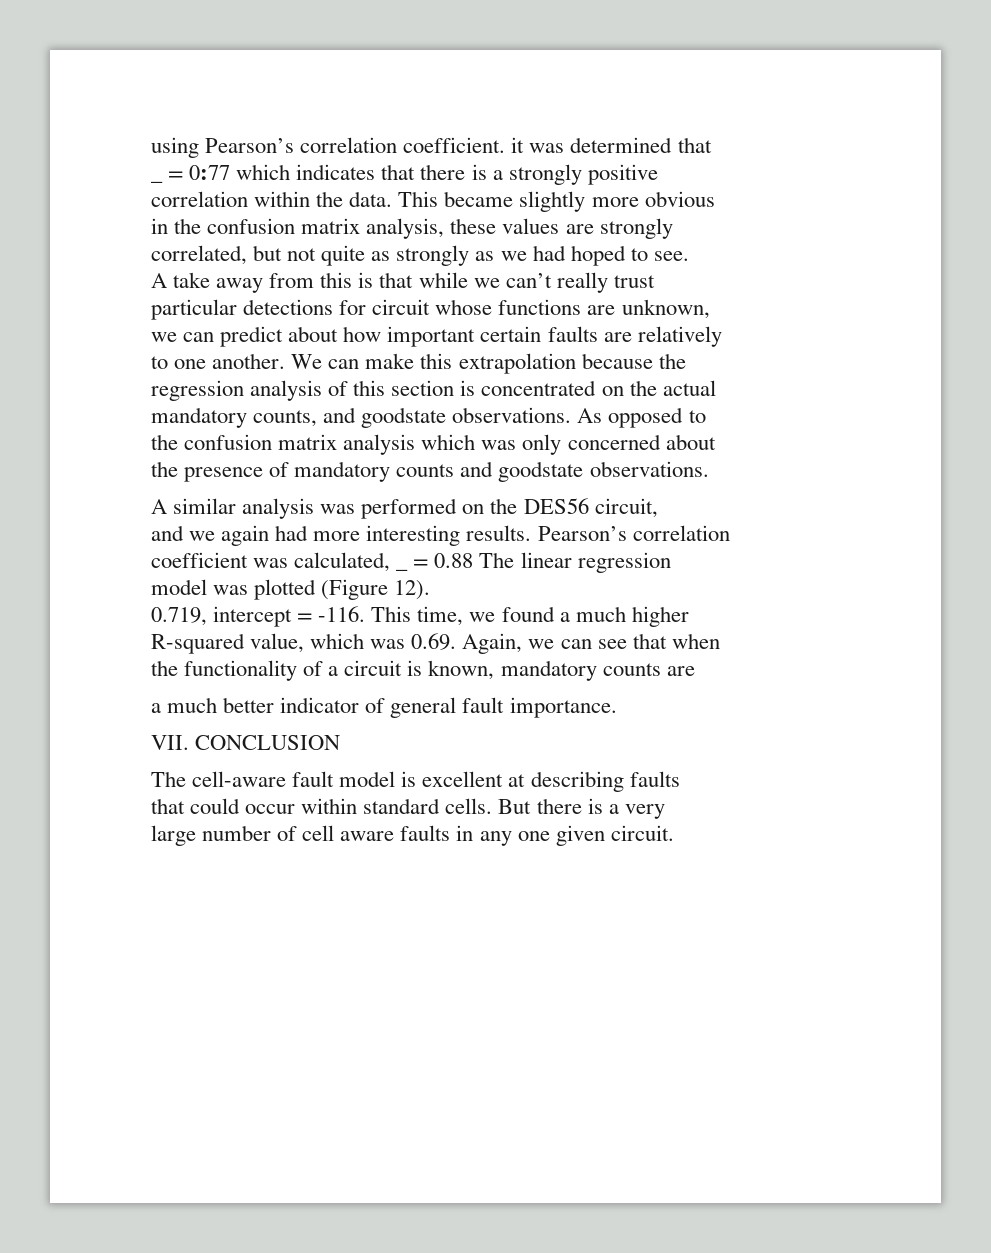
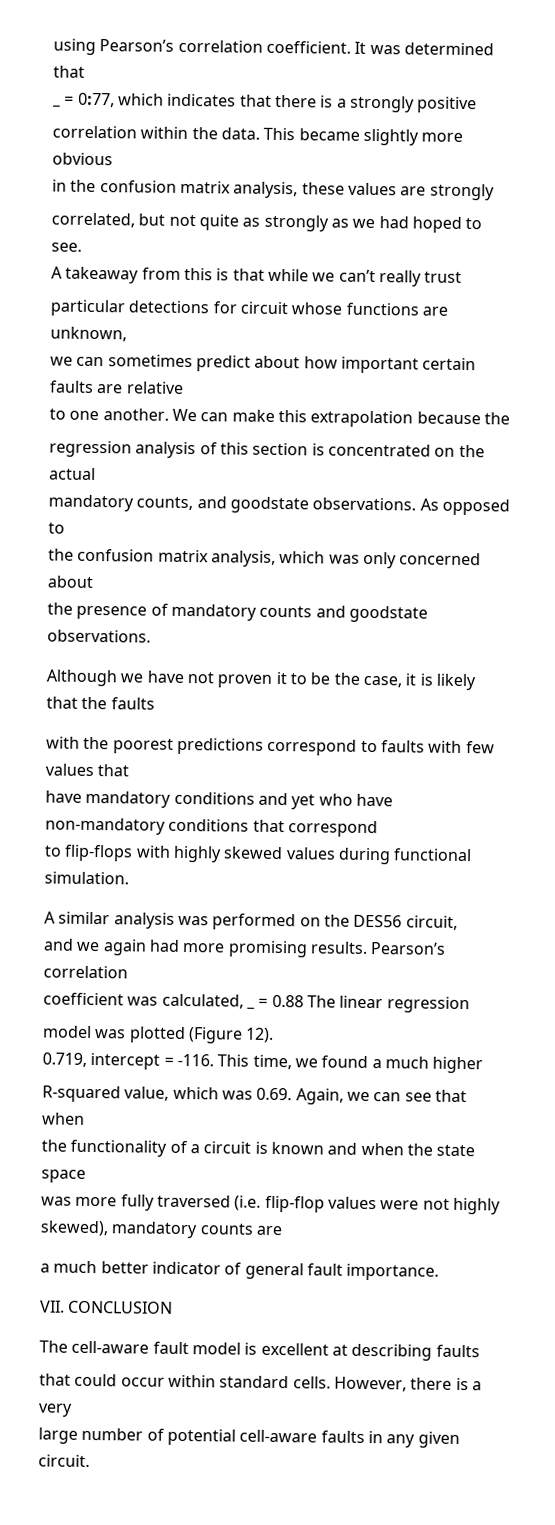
- using Pearson’s correlation coefficient. it was determined that
+ using Pearson’s correlation coefficient. It was determined that
- _ = 0:77 which indicates that there is a strongly positive
+ _ = 0:77, which indicates that there is a strongly positive
- A take away from this is that while we can’t really trust
+ A takeaway from this is that while we can’t really trust
- we can predict about how important certain faults are relatively
+ we can sometimes predict about how important certain faults are relative
- the confusion matrix analysis which was only concerned about
+ the confusion matrix analysis, which was only concerned about
+ Although we have not proven it to be the case, it is likely that the faults
+ with the poorest predictions correspond to faults with few values that
+ have mandatory conditions and yet who have non-mandatory conditions that correspond
+ to flip-flops with highly skewed values during functional simulation.
- and we again had more interesting results.
+ and we again had more promising results.
- the functionality of a circuit is known, mandatory counts are
+ the functionality of a circuit is known and when the state space
+ was more fully traversed (i.e. flip-flop values were not highly skewed), mandatory counts are
- But there is a very
+ However, there is a very
- large number of cell aware faults in any one given circuit.
+ large number of potential cell-aware faults in any given circuit.

